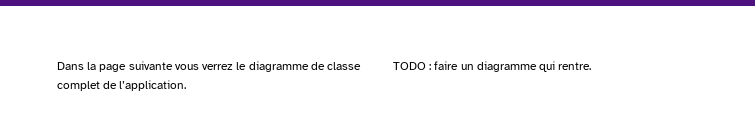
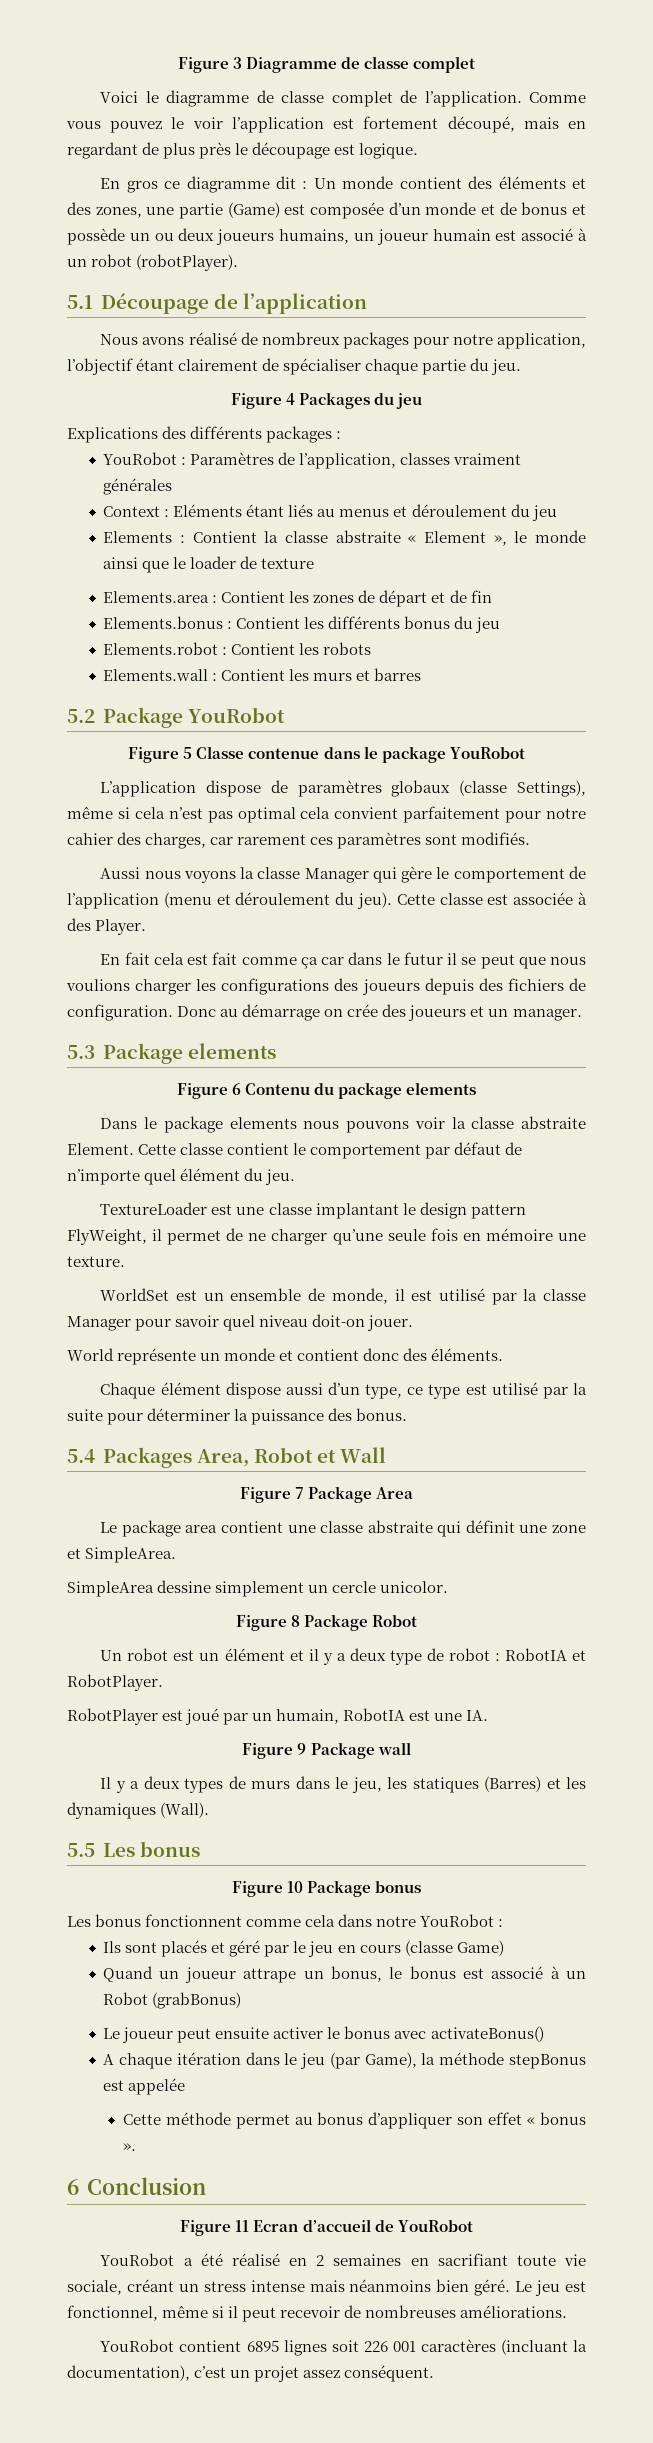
- Dans la page suivante vous verrez le diagramme de classe complet de l’application.
- TODO : faire un diagramme qui rentre.
+ Figure 3 Diagramme de classe complet
+ Voici le diagramme de classe complet de l’application. Comme vous pouvez le voir l’application est fortement découpé, mais en regardant de plus près le découpage est logique.
+ En gros ce diagramme dit : Un monde contient des éléments et des zones, une partie (Game) est composée d’un monde et de bonus et possède un ou deux joueurs humains, un joueur humain est associé à un robot (robotPlayer).
+ 5.1 Découpage de l’application
+ Nous avons réalisé de nombreux packages pour notre application, l’objectif étant clairement de spécialiser chaque partie du jeu.
+ Figure 4 Packages du jeu
+ Explications des différents packages :
+ YouRobot : Paramètres de l’application, classes vraiment générales
+ Context : Eléments étant liés au menus et déroulement du jeu
+ Elements : Contient la classe abstraite « Element », le monde ainsi que le loader de texture
+ Elements.area : Contient les zones de départ et de fin
+ Elements.bonus : Contient les différents bonus du jeu
+ Elements.robot : Contient les robots
+ Elements.wall : Contient les murs et barres
+ 5.2 Package YouRobot
+ Figure 5 Classe contenue dans le package YouRobot
+ L’application dispose de paramètres globaux (classe Settings), même si cela n’est pas optimal cela convient parfaitement pour notre cahier des charges, car rarement ces paramètres sont modifiés.
+ Aussi nous voyons la classe Manager qui gère le comportement de l’application (menu et déroulement du jeu). Cette classe est associée à des Player.
+ En fait cela est fait comme ça car dans le futur il se peut que nous voulions charger les configurations des joueurs depuis des fichiers de configuration. Donc au démarrage on crée des joueurs et un manager.
+ 5.3 Package elements
+ Figure 6 Contenu du package elements
+ Dans le package elements nous pouvons voir la classe abstraite Element. Cette classe contient le comportement par défaut de n’importe quel élément du jeu.
+ TextureLoader est une classe implantant le design pattern FlyWeight, il permet de ne charger qu’une seule fois en mémoire une texture.
+ WorldSet est un ensemble de monde, il est utilisé par la classe Manager pour savoir quel niveau doit-on jouer.
+ World représente un monde et contient donc des éléments.
+ Chaque élément dispose aussi d’un type, ce type est utilisé par la suite pour déterminer la puissance des bonus.
+ 5.4 Packages Area, Robot et Wall
+ Figure 7 Package Area
+ Le package area contient une classe abstraite qui définit une zone et SimpleArea.
+ SimpleArea dessine simplement un cercle unicolor.
+ Figure 8 Package Robot
+ Un robot est un élément et il y a deux type de robot : RobotIA et RobotPlayer.
+ RobotPlayer est joué par un humain, RobotIA est une IA.
+ Figure 9 Package wall
+ Il y a deux types de murs dans le jeu, les statiques (Barres) et les dynamiques (Wall).
+ 5.5 Les bonus
+ Figure 10 Package bonus
+ Les bonus fonctionnent comme cela dans notre YouRobot :
+ Ils sont placés et géré par le jeu en cours (classe Game)
+ Quand un joueur attrape un bonus, le bonus est associé à un Robot (grabBonus)
+ Le joueur peut ensuite activer le bonus avec activateBonus()
+ A chaque itération dans le jeu (par Game), la méthode stepBonus est appelée
+ Cette méthode permet au bonus d’appliquer son effet « bonus ».
+ 6 Conclusion
+ Figure 11 Ecran d’accueil de YouRobot
+ YouRobot a été réalisé en 2 semaines en sacrifiant toute vie sociale, créant un stress intense mais néanmoins bien géré. Le jeu est fonctionnel, même si il peut recevoir de nombreuses améliorations.
+ YouRobot contient 6895 lignes soit 226 001 caractères (incluant la documentation), c’est un projet assez conséquent.

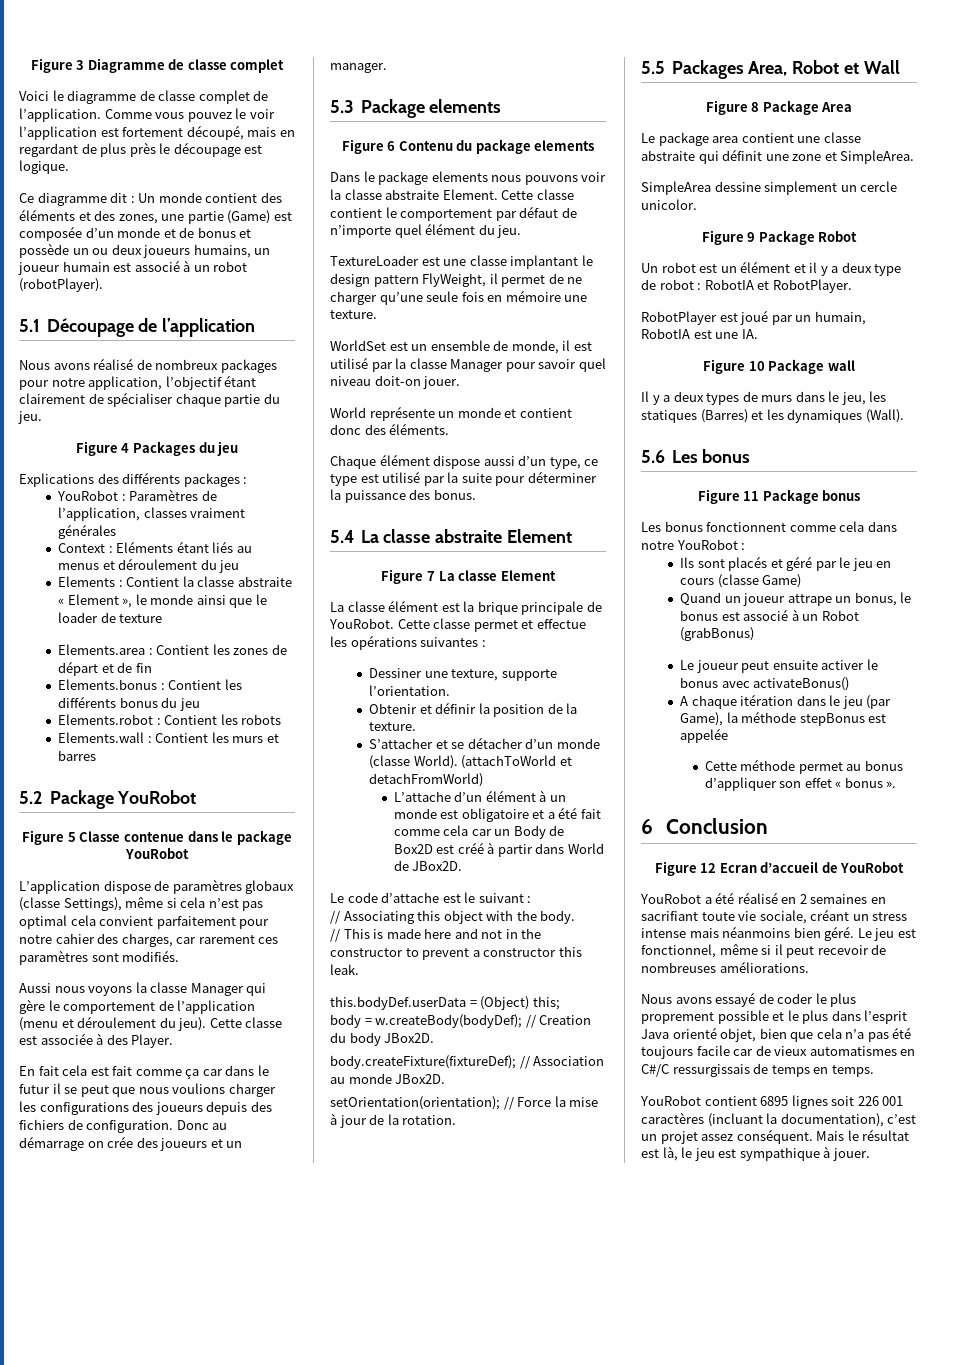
- En gros ce diagramme dit : Un monde contient des éléments et des zones, une partie (Game) est composée d’un monde et de bonus et possède un ou deux joueurs humains, un joueur humain est associé à un robot (robotPlayer).
+ Ce diagramme dit : Un monde contient des éléments et des zones, une partie (Game) est composée d’un monde et de bonus et possède un ou deux joueurs humains, un joueur humain est associé à un robot (robotPlayer).
- 5.4 Packages Area, Robot et Wall
+ 5.4 La classe abstraite Element
+ Figure 7 La classe Element
+ La classe élément est la brique principale de YouRobot. Cette classe permet et effectue les opérations suivantes :
+ Dessiner une texture, supporte l’orientation.
+ Obtenir et définir la position de la texture.
+ S’attacher et se détacher d’un monde (classe World). (attachToWorld et detachFromWorld)
+ L’attache d’un élément à un monde est obligatoire et a été fait comme cela car un Body de Box2D est créé à partir dans World de JBox2D.
+ Le code d’attache est le suivant :
+ // Associating this object with the body.
+ // This is made here and not in the constructor to prevent a constructor this leak.
+ this.bodyDef.userData = (Object) this;
+ body = w.createBody(bodyDef); // Creation du body JBox2D.
+ body.createFixture(fixtureDef); // Association au monde JBox2D.
+ setOrientation(orientation); // Force la mise à jour de la rotation.
+ 5.5 Packages Area, Robot et Wall
- Figure 7 Package Area
+ Figure 8 Package Area
- Figure 8 Package Robot
+ Figure 9 Package Robot
- Figure 9 Package wall
+ Figure 10 Package wall
- 5.5 Les bonus
+ 5.6 Les bonus
- Figure 10 Package bonus
+ Figure 11 Package bonus
- Figure 11 Ecran d’accueil de YouRobot
+ Figure 12 Ecran d’accueil de YouRobot
+ Nous avons essayé de coder le plus proprement possible et le plus dans l’esprit Java orienté objet, bien que cela n’a pas été toujours facile car de vieux automatismes en C#/C ressurgissais de temps en temps.
+ Mais le résultat est là, le jeu est sympathique à jouer.

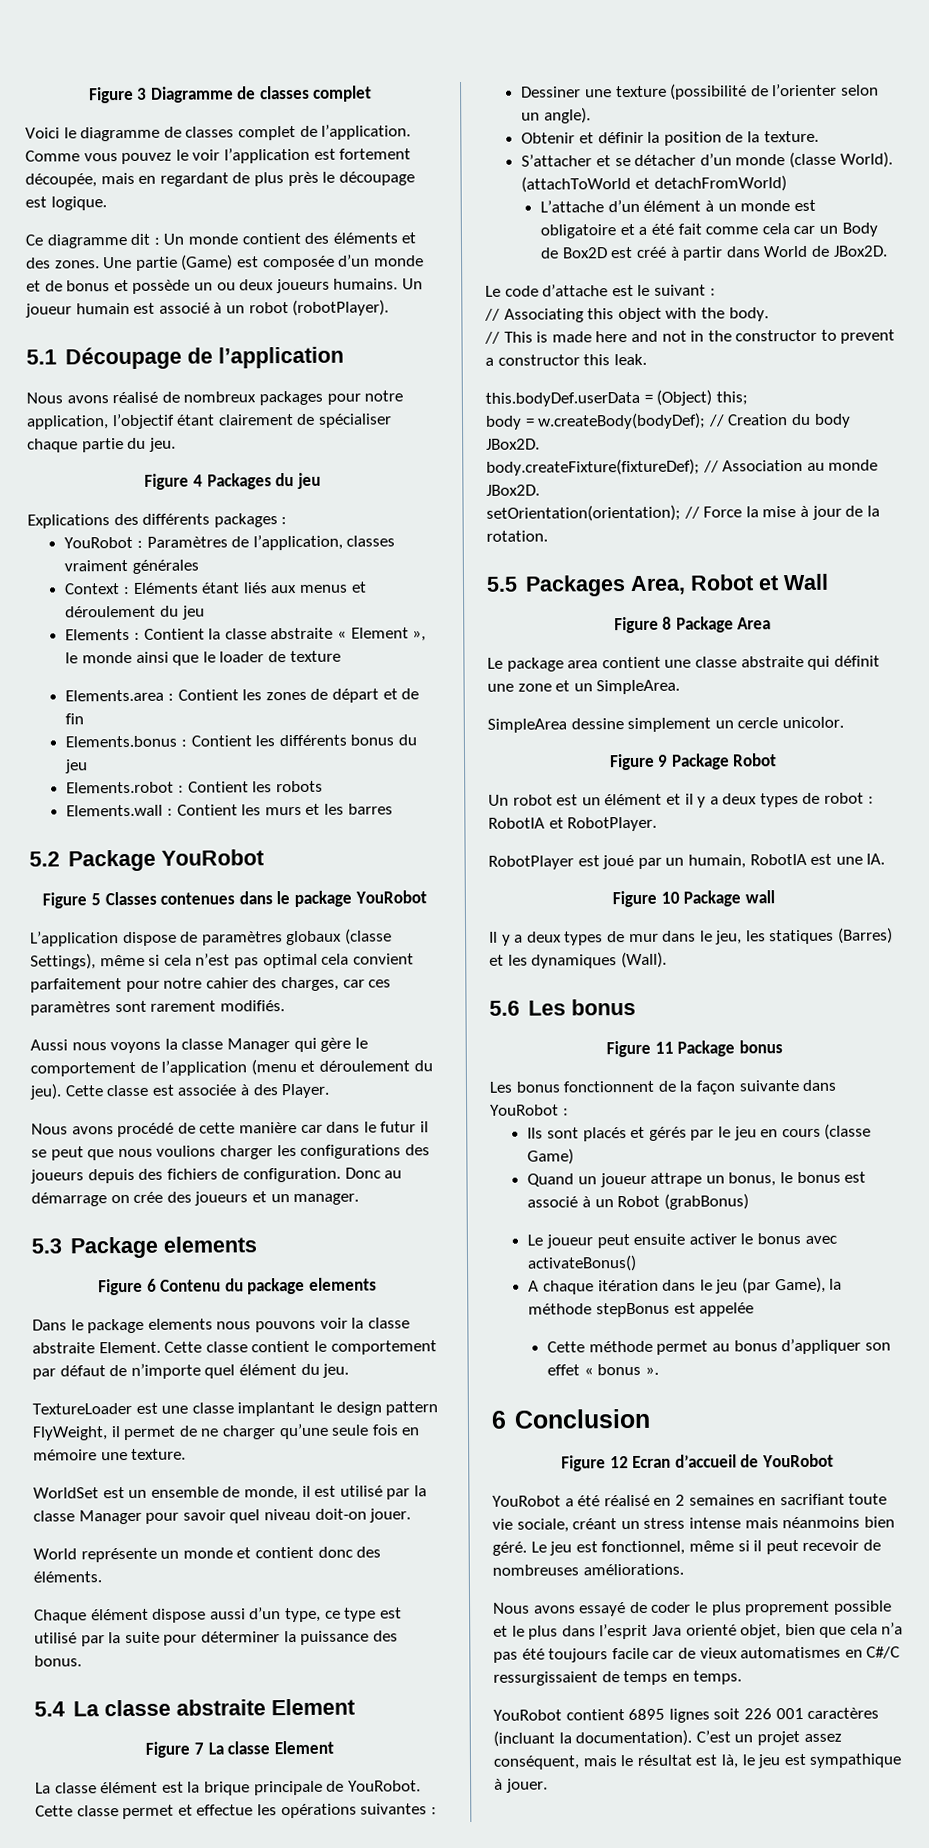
- Figure 3 Diagramme de classe complet
+ Figure 3 Diagramme de classes complet
- Voici le diagramme de classe complet de l’application.
+ Voici le diagramme de classes complet de l’application.
- Comme vous pouvez le voir l’application est fortement découpé, mais en regardant de plus près le découpage est logique.
+ Comme vous pouvez le voir l’application est fortement découpée, mais en regardant de plus près le découpage est logique.
- Ce diagramme dit : Un monde contient des éléments et des zones, une partie (Game) est composée d’un monde et de bonus et possède un ou deux joueurs humains, un joueur humain est associé à un robot (robotPlayer).
+ Ce diagramme dit : Un monde contient des éléments et des zones. Une partie (Game) est composée d’un monde et de bonus et possède un ou deux joueurs humains. Un joueur humain est associé à un robot (robotPlayer).
- Context : Eléments étant liés au menus et déroulement du jeu
+ Context : Eléments étant liés aux menus et déroulement du jeu
- Elements.wall : Contient les murs et barres
+ Elements.wall : Contient les murs et les barres
- Figure 5 Classe contenue dans le package YouRobot
+ Figure 5 Classes contenues dans le package YouRobot
- L’application dispose de paramètres globaux (classe Settings), même si cela n’est pas optimal cela convient parfaitement pour notre cahier des charges, car rarement ces paramètres sont modifiés.
+ L’application dispose de paramètres globaux (classe Settings), même si cela n’est pas optimal cela convient parfaitement pour notre cahier des charges, car ces paramètres sont rarement modifiés.
- En fait cela est fait comme ça car dans le futur il se peut que nous voulions charger les configurations des joueurs depuis des fichiers de configuration.
+ Nous avons procédé de cette manière car dans le futur il se peut que nous voulions charger les configurations des joueurs depuis des fichiers de configuration.
- Dessiner une texture, supporte l’orientation.
+ Dessiner une texture (possibilité de l’orienter selon un angle).
- Le package area contient une classe abstraite qui définit une zone et SimpleArea.
+ Le package area contient une classe abstraite qui définit une zone et un SimpleArea.
- Un robot est un élément et il y a deux type de robot : RobotIA et RobotPlayer.
+ Un robot est un élément et il y a deux types de robot : RobotIA et RobotPlayer.
- Il y a deux types de murs dans le jeu, les statiques (Barres) et les dynamiques (Wall).
+ Il y a deux types de mur dans le jeu, les statiques (Barres) et les dynamiques (Wall).
- Les bonus fonctionnent comme cela dans notre YouRobot :
+ Les bonus fonctionnent de la façon suivante dans YouRobot :
- Ils sont placés et géré par le jeu en cours (classe Game)
+ Ils sont placés et gérés par le jeu en cours (classe Game)
- Nous avons essayé de coder le plus proprement possible et le plus dans l’esprit Java orienté objet, bien que cela n’a pas été toujours facile car de vieux automatismes en C#/C ressurgissais de temps en temps.
+ Nous avons essayé de coder le plus proprement possible et le plus dans l’esprit Java orienté objet, bien que cela n’a pas été toujours facile car de vieux automatismes en C#/C ressurgissaient de temps en temps.
- YouRobot contient 6895 lignes soit 226 001 caractères (incluant la documentation), c’est un projet assez conséquent. Mais le résultat est là, le jeu est sympathique à jouer.
+ YouRobot contient 6895 lignes soit 226 001 caractères (incluant la documentation). C’est un projet assez conséquent, mais le résultat est là, le jeu est sympathique à jouer.

